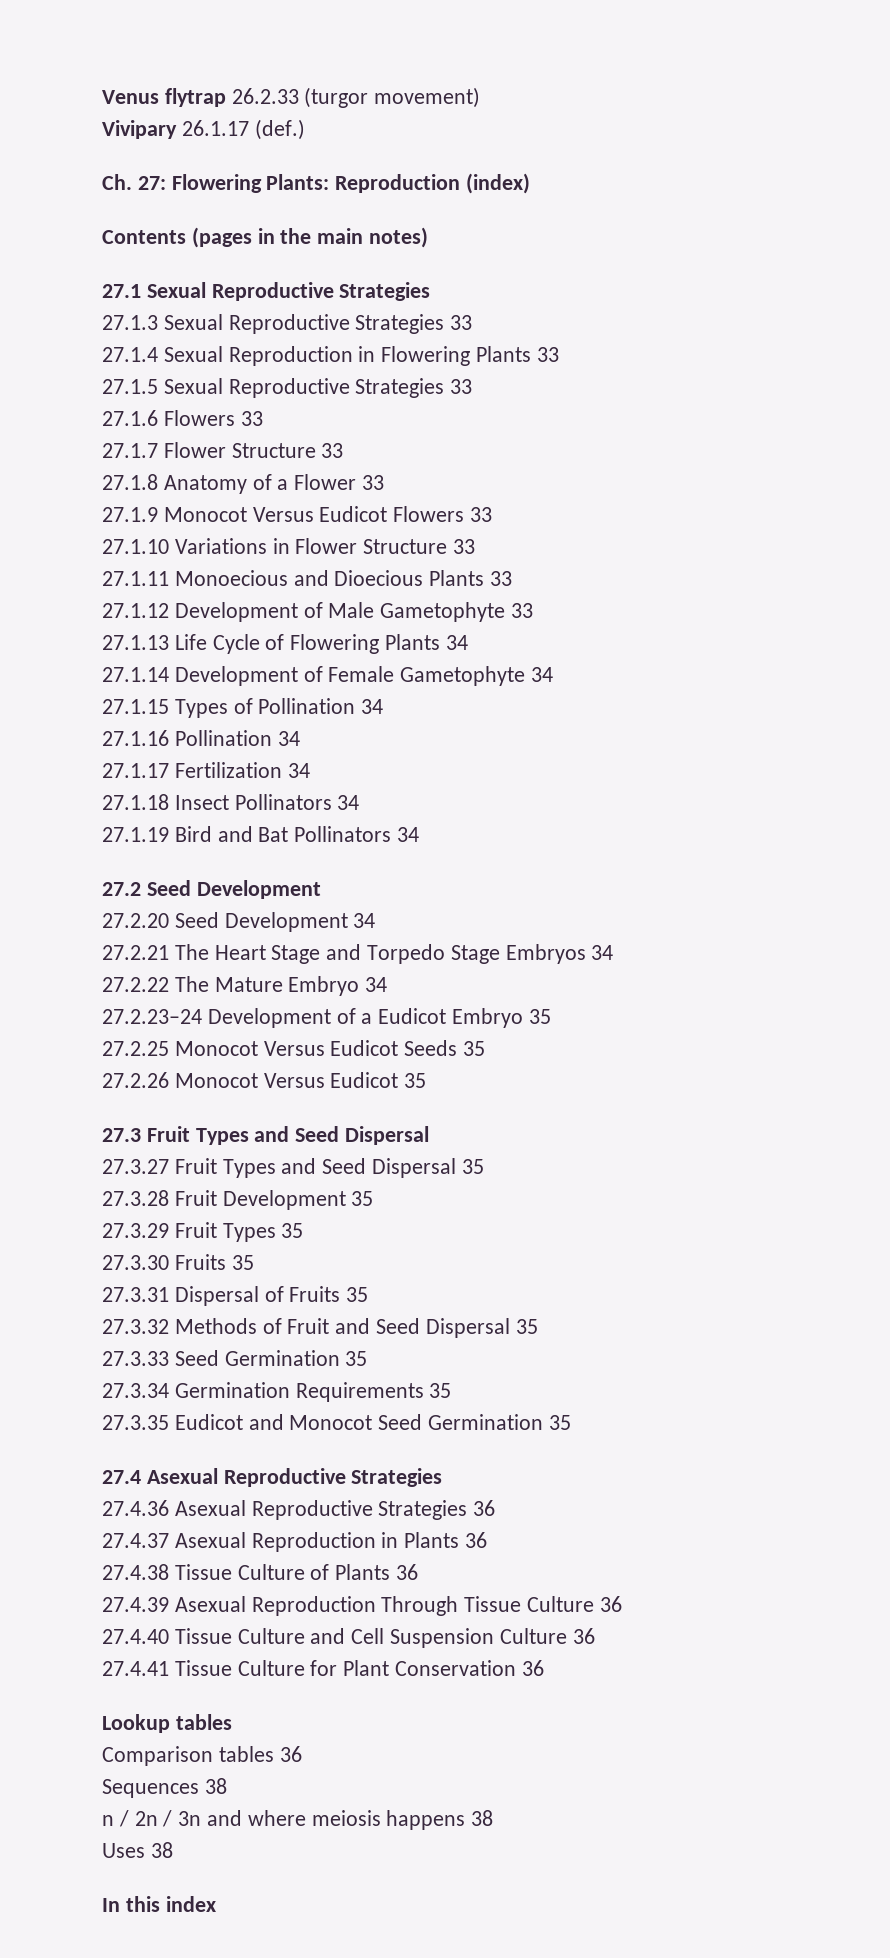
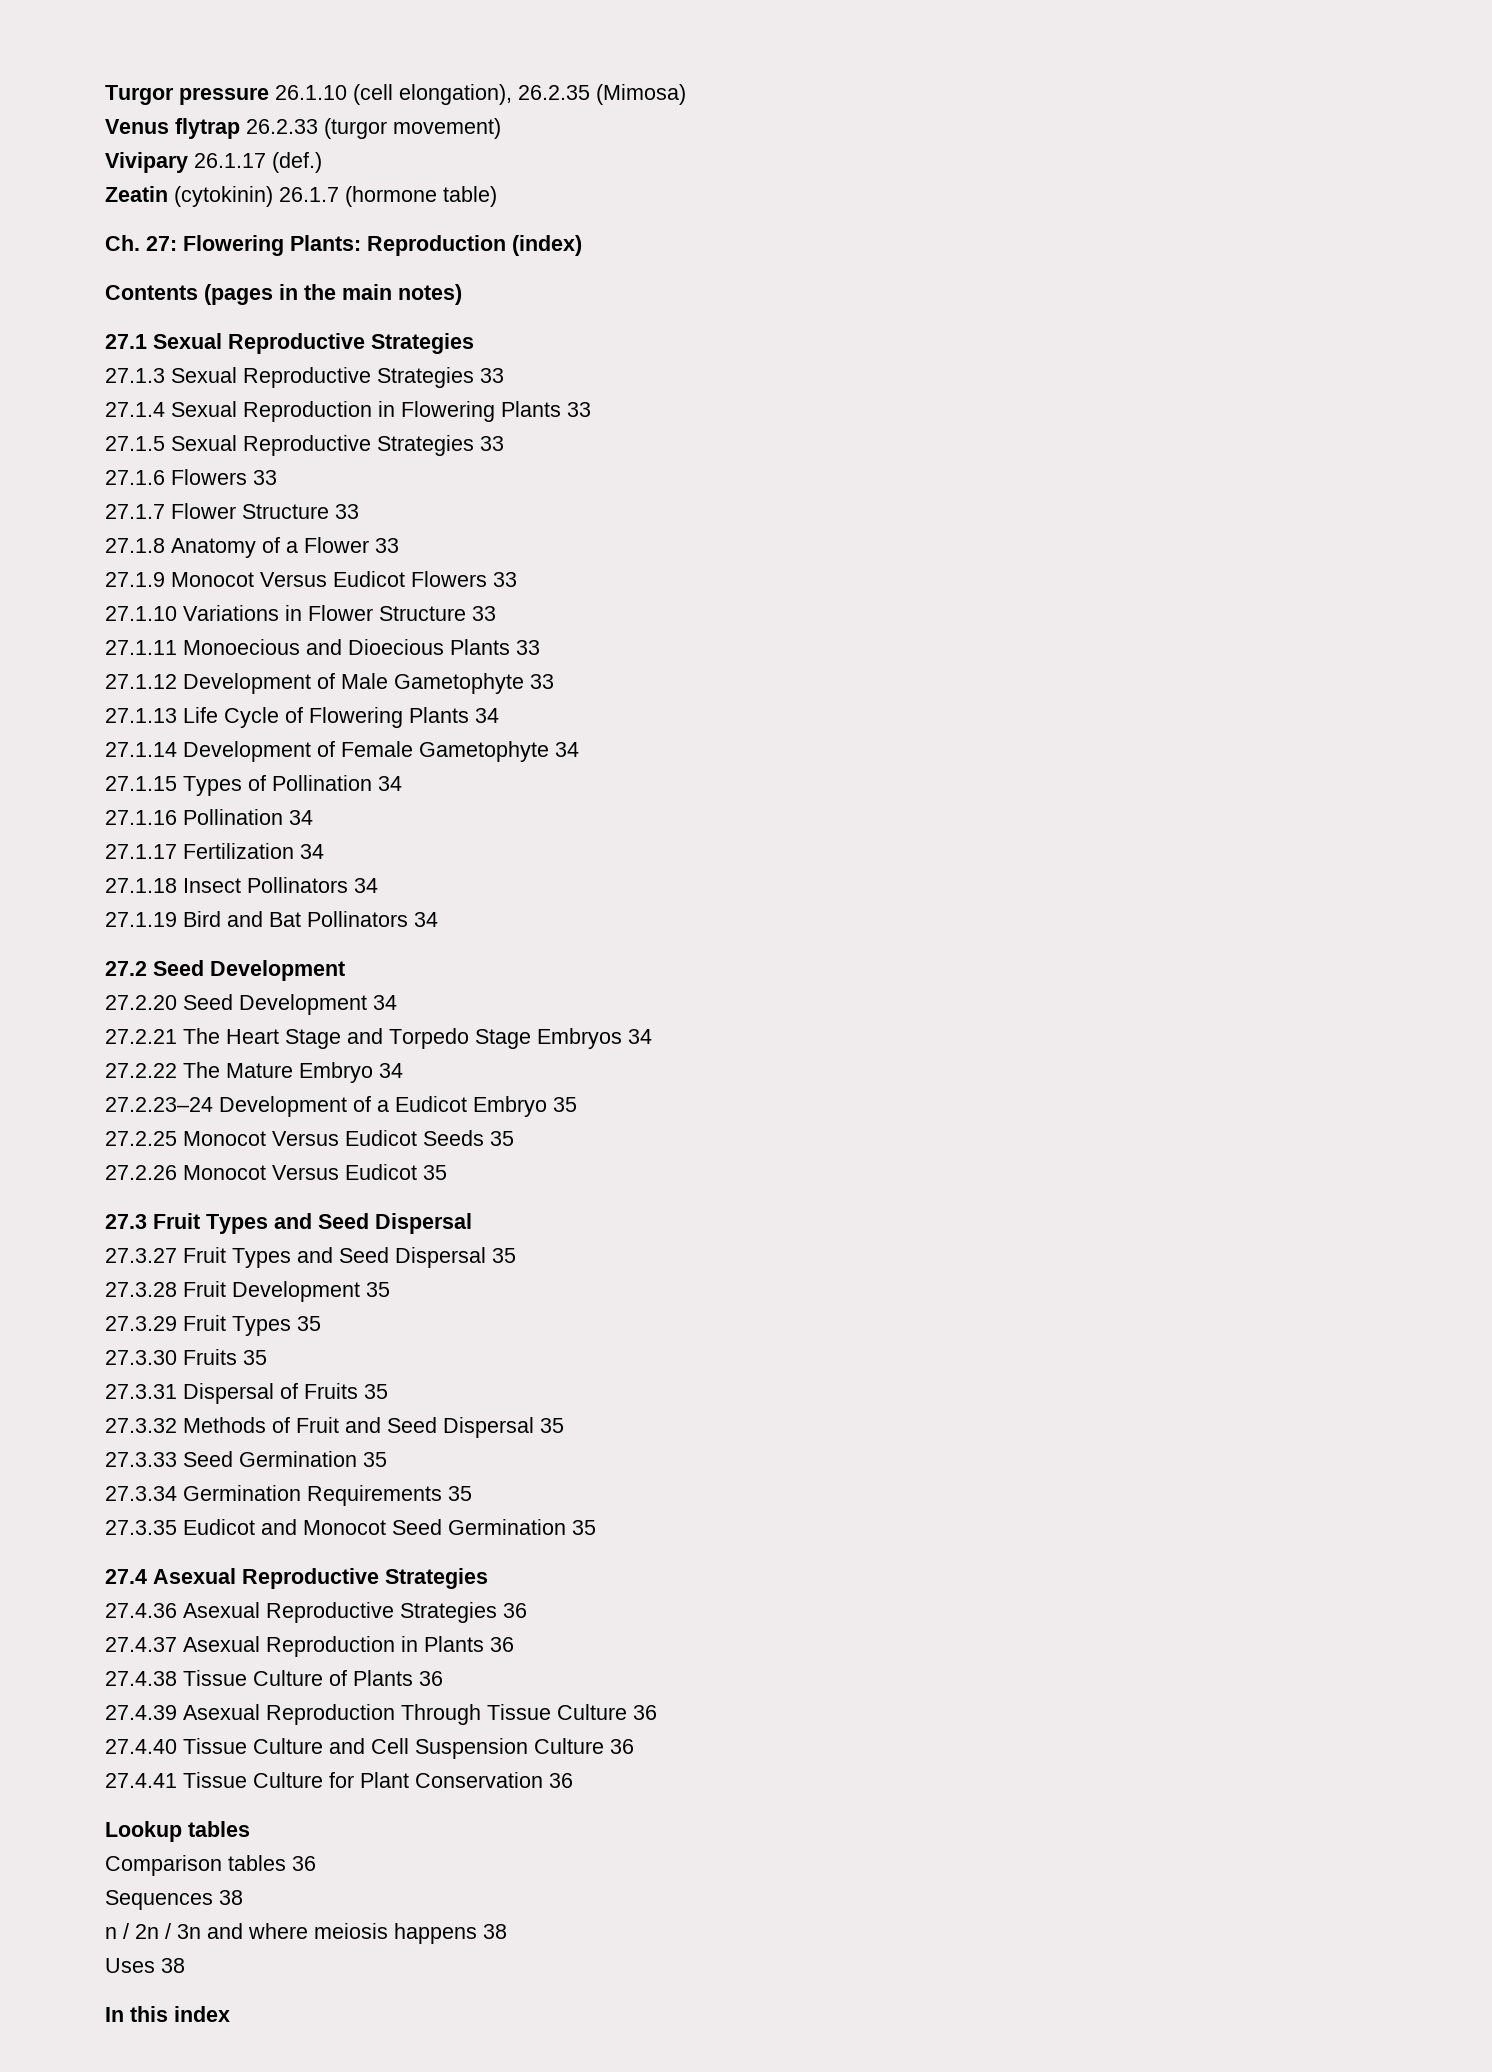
+ Turgor pressure 26.1.10 (cell elongation), 26.2.35 (Mimosa)
+ Zeatin (cytokinin) 26.1.7 (hormone table)

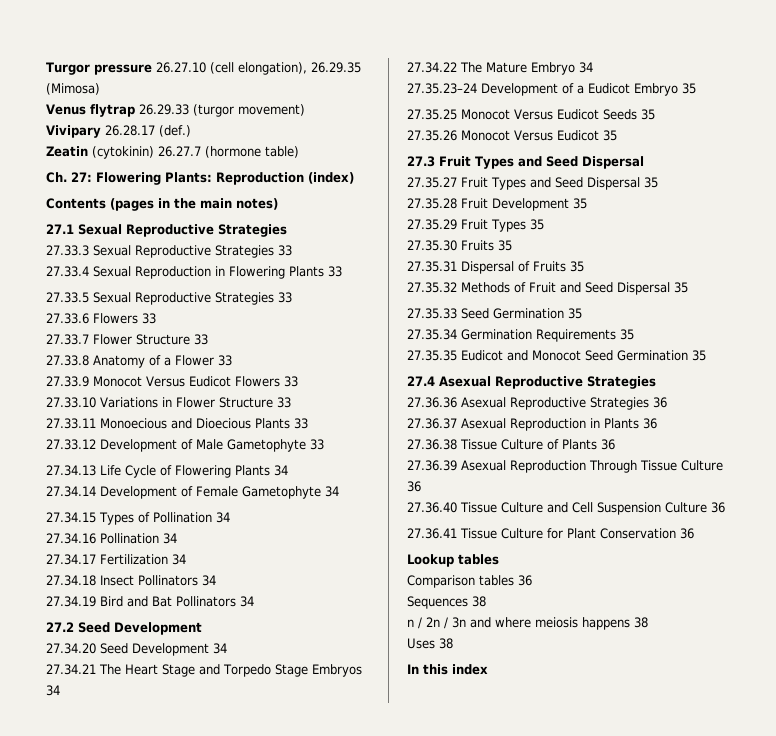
- Turgor pressure 26.1.10 (cell elongation), 26.2.35 (Mimosa)
+ Turgor pressure 26.27.10 (cell elongation), 26.29.35 (Mimosa)
- Venus flytrap 26.2.33 (turgor movement)
+ Venus flytrap 26.29.33 (turgor movement)
- Vivipary 26.1.17 (def.)
+ Vivipary 26.28.17 (def.)
- Zeatin (cytokinin) 26.1.7 (hormone table)
+ Zeatin (cytokinin) 26.27.7 (hormone table)
- 27.1.3 Sexual Reproductive Strategies 33
- 27.1.4 Sexual Reproduction in Flowering Plants 33
+ 27.33.3 Sexual Reproductive Strategies 33
+ 27.33.4 Sexual Reproduction in Flowering Plants 33
- 27.1.5 Sexual Reproductive Strategies 33
- 27.1.6 Flowers 33
- 27.1.7 Flower Structure 33
- 27.1.8 Anatomy of a Flower 33
+ 27.33.5 Sexual Reproductive Strategies 33
+ 27.33.6 Flowers 33
+ 27.33.7 Flower Structure 33
+ 27.33.8 Anatomy of a Flower 33
- 27.1.9 Monocot Versus Eudicot Flowers 33
+ 27.33.9 Monocot Versus Eudicot Flowers 33
- 27.1.10 Variations in Flower Structure 33
+ 27.33.10 Variations in Flower Structure 33
- 27.1.11 Monoecious and Dioecious Plants 33
+ 27.33.11 Monoecious and Dioecious Plants 33
- 27.1.12 Development of Male Gametophyte 33
+ 27.33.12 Development of Male Gametophyte 33
- 27.1.13 Life Cycle of Flowering Plants 34
+ 27.34.13 Life Cycle of Flowering Plants 34
- 27.1.14 Development of Female Gametophyte 34
+ 27.34.14 Development of Female Gametophyte 34
- 27.1.15 Types of Pollination 34
+ 27.34.15 Types of Pollination 34
- 27.1.16 Pollination 34
- 27.1.17 Fertilization 34
+ 27.34.16 Pollination 34
+ 27.34.17 Fertilization 34
- 27.1.18 Insect Pollinators 34
+ 27.34.18 Insect Pollinators 34
- 27.1.19 Bird and Bat Pollinators 34
+ 27.34.19 Bird and Bat Pollinators 34
- 27.2.20 Seed Development 34
+ 27.34.20 Seed Development 34
- 27.2.21 The Heart Stage and Torpedo Stage Embryos 34
+ 27.34.21 The Heart Stage and Torpedo Stage Embryos 34
- 27.2.22 The Mature Embryo 34
+ 27.34.22 The Mature Embryo 34
- 27.2.23–24 Development of a Eudicot Embryo 35
+ 27.35.23–24 Development of a Eudicot Embryo 35
- 27.2.25 Monocot Versus Eudicot Seeds 35
+ 27.35.25 Monocot Versus Eudicot Seeds 35
- 27.2.26 Monocot Versus Eudicot 35
+ 27.35.26 Monocot Versus Eudicot 35
- 27.3.27 Fruit Types and Seed Dispersal 35
+ 27.35.27 Fruit Types and Seed Dispersal 35
- 27.3.28 Fruit Development 35
+ 27.35.28 Fruit Development 35
- 27.3.29 Fruit Types 35
+ 27.35.29 Fruit Types 35
- 27.3.30 Fruits 35
- 27.3.31 Dispersal of Fruits 35
+ 27.35.30 Fruits 35
+ 27.35.31 Dispersal of Fruits 35
- 27.3.32 Methods of Fruit and Seed Dispersal 35
+ 27.35.32 Methods of Fruit and Seed Dispersal 35
- 27.3.33 Seed Germination 35
- 27.3.34 Germination Requirements 35
+ 27.35.33 Seed Germination 35
+ 27.35.34 Germination Requirements 35
- 27.3.35 Eudicot and Monocot Seed Germination 35
+ 27.35.35 Eudicot and Monocot Seed Germination 35
- 27.4.36 Asexual Reproductive Strategies 36
+ 27.36.36 Asexual Reproductive Strategies 36
- 27.4.37 Asexual Reproduction in Plants 36
+ 27.36.37 Asexual Reproduction in Plants 36
- 27.4.38 Tissue Culture of Plants 36
+ 27.36.38 Tissue Culture of Plants 36
- 27.4.39 Asexual Reproduction Through Tissue Culture 36
+ 27.36.39 Asexual Reproduction Through Tissue Culture 36
- 27.4.40 Tissue Culture and Cell Suspension Culture 36
+ 27.36.40 Tissue Culture and Cell Suspension Culture 36
- 27.4.41 Tissue Culture for Plant Conservation 36
+ 27.36.41 Tissue Culture for Plant Conservation 36

